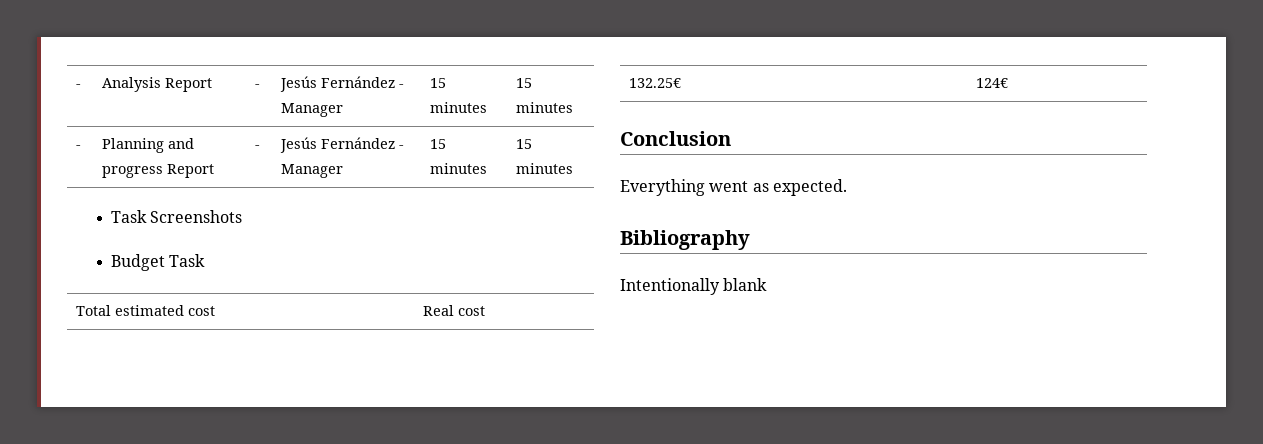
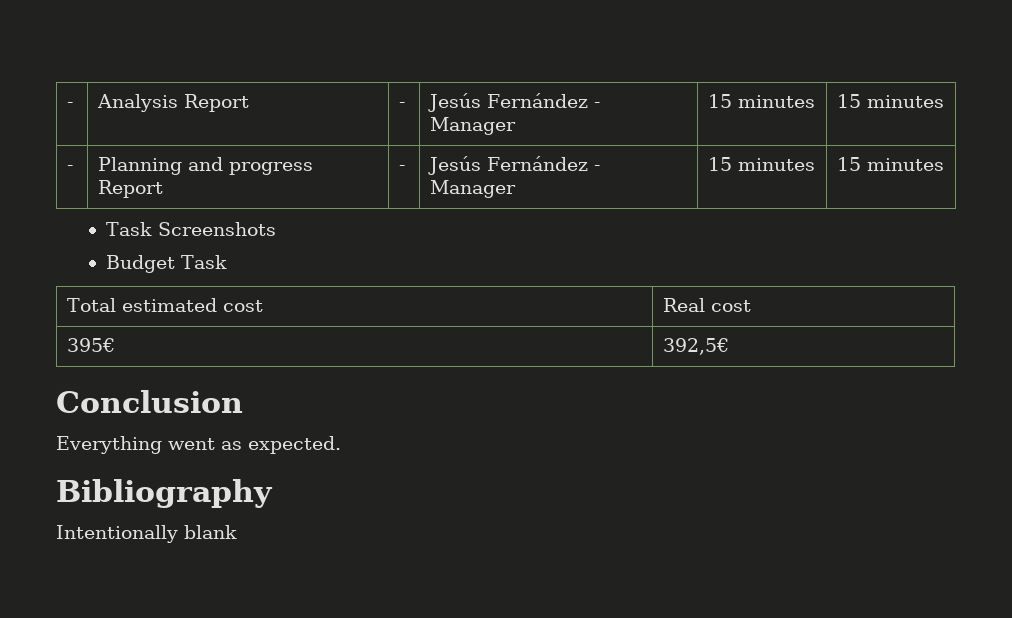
- 132.25€ | 124€
+ 395€ | 392,5€

